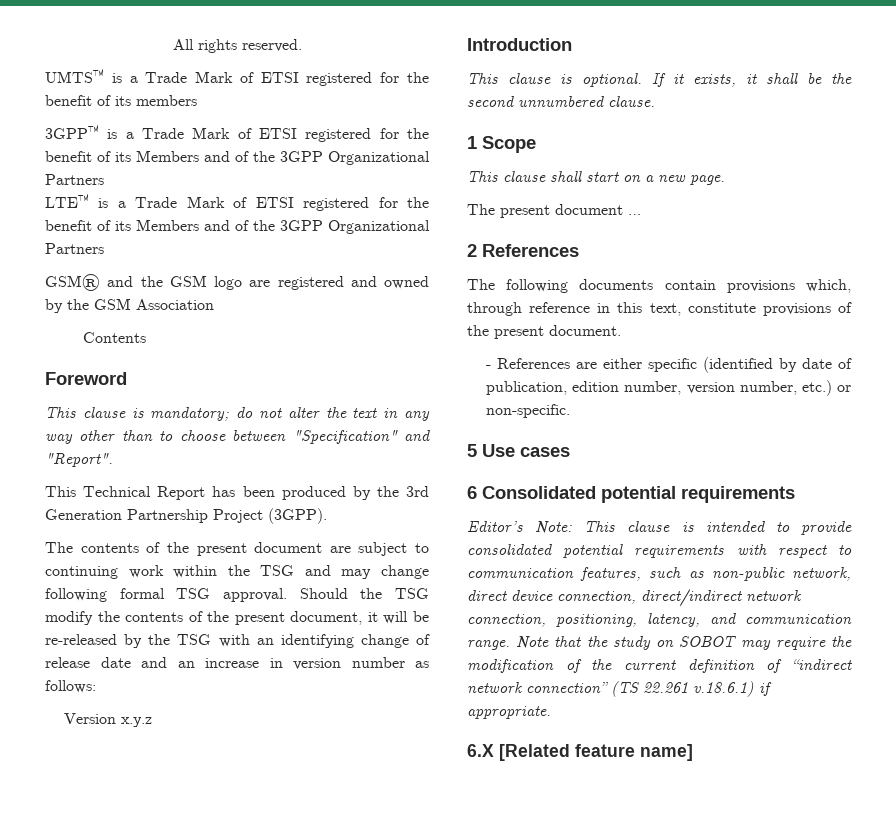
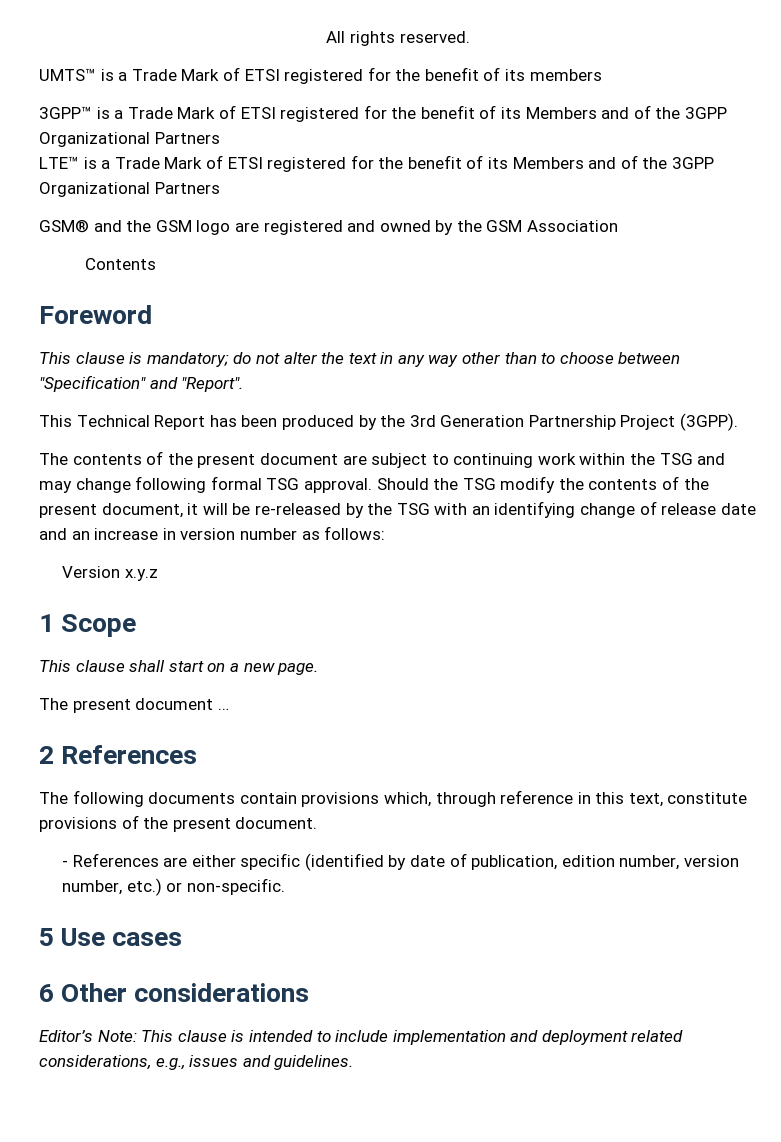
- Introduction
- This clause is optional. If it exists, it shall be the second unnumbered clause.
- 6 Consolidated potential requirements
+ 6 Other considerations
- Editor’s Note: This clause is intended to provide consolidated potential requirements with respect to communication features, such as non-public network, direct device connection, direct/indirect network connection, positioning, latency, and communication range. Note that the study on SOBOT may require the modification of the current definition of “indirect network connection” (TS 22.261 v.18.6.1) if appropriate.
- 6.X [Related feature name]
+ Editor’s Note: This clause is intended to include implementation and deployment related considerations, e.g., issues and guidelines.

